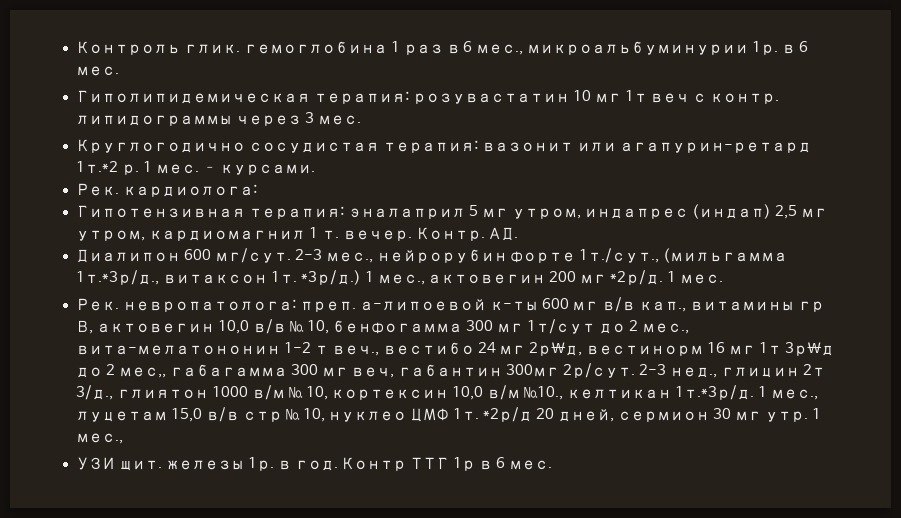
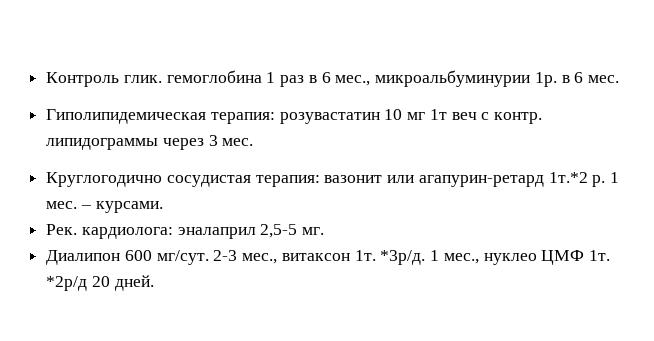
- Рек. кардиолога:
- Гипотензивная терапия: эналаприл 5 мг утром, индапрес (индап) 2,5 мг утром, кардиомагнил 1 т. вечер. Контр. АД.
+ Рек. кардиолога: эналаприл 2,5-5 мг.
- 2-3 мес., нейрорубин форте 1т./сут., (мильгамма 1т.*3р/д., витаксон 1т.
+ 2-3 мес., витаксон 1т.
- *3р/д.) 1 мес., актовегин 200 мг *2р/д. 1 мес.
- Рек. невропатолога: преп. а-липоевой к-ты 600 мг в/в кап., витамины гр В, актовегин 10,0 в/в № 10, бенфогамма 300 мг 1т/сут до 2 мес., вита-мелатононин 1-2 т веч., вестибо 24 мг 2р\д, вестинорм 16 мг 1т 3р\д до 2 мес,, габагамма 300 мг веч, габантин 300мг 2р/сут. 2-3 нед., глицин 2т 3/д., глиятон 1000 в/м № 10, кортексин 10,0 в/м №10., келтикан 1т.*3р/д. 1 мес., луцетам 15,0 в/в стр № 10, нуклео ЦМФ 1т.
+ *3р/д. 1 мес., нуклео ЦМФ 1т.
- *2р/д 20 дней, сермион 30 мг утр. 1 мес.,
- УЗИ щит. железы 1р. в год. Контр ТТГ 1р в 6 мес.
+ *2р/д 20 дней.

